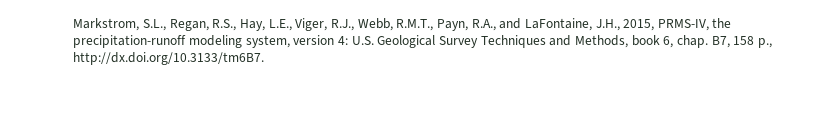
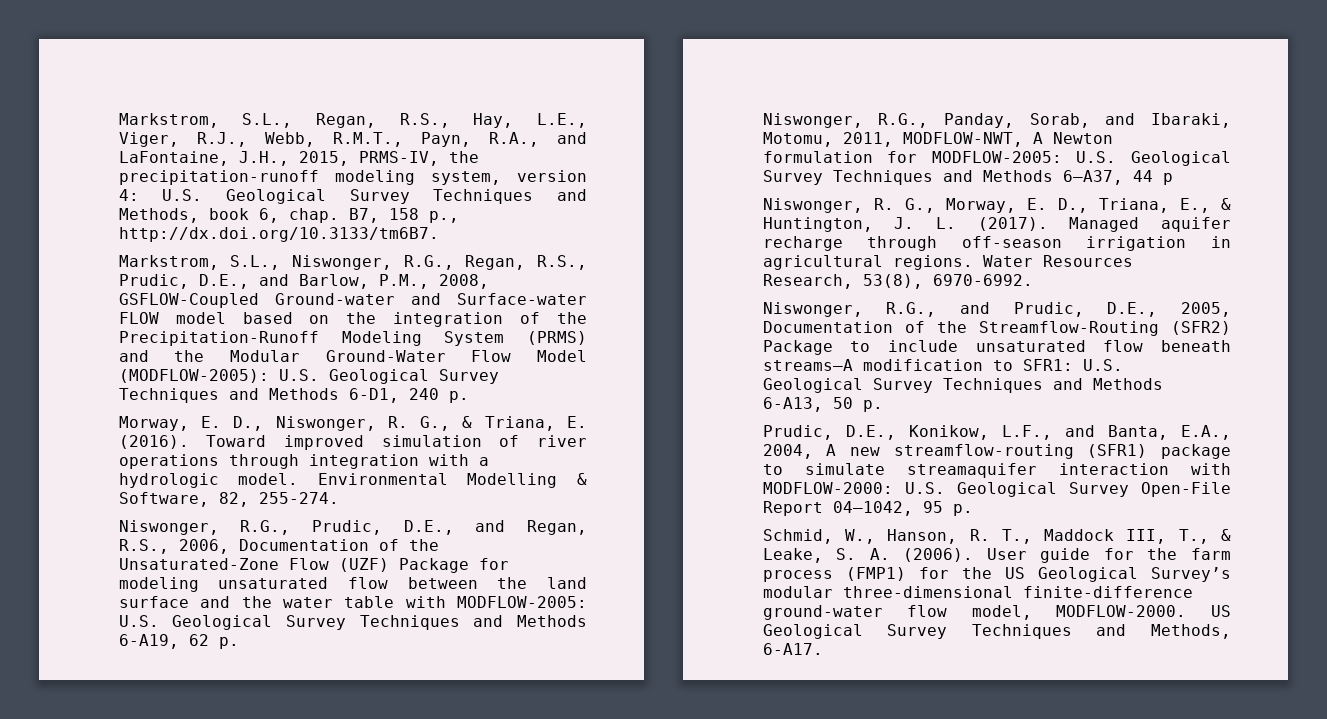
+ Markstrom, S.L., Niswonger, R.G., Regan, R.S., Prudic, D.E., and Barlow, P.M., 2008, GSFLOW-Coupled Ground-water and Surface-water FLOW model based on the integration of the Precipitation-Runoff Modeling System (PRMS) and the Modular Ground-Water Flow Model (MODFLOW-2005): U.S. Geological Survey Techniques and Methods 6-D1, 240 p.
+ Morway, E. D., Niswonger, R. G., & Triana, E. (2016). Toward improved simulation of river operations through integration with a hydrologic model. Environmental Modelling & Software, 82, 255-274.
+ Niswonger, R.G., Prudic, D.E., and Regan, R.S., 2006, Documentation of the Unsaturated-Zone Flow (UZF) Package for modeling unsaturated flow between the land surface and the water table with MODFLOW-2005: U.S. Geological Survey Techniques and Methods 6-A19, 62 p.
+ Niswonger, R.G., Panday, Sorab, and Ibaraki, Motomu, 2011, MODFLOW-NWT, A Newton formulation for MODFLOW-2005: U.S. Geological Survey Techniques and Methods 6–A37, 44 p
+ Niswonger, R. G., Morway, E. D., Triana, E., & Huntington, J. L. (2017). Managed aquifer recharge through off‐season irrigation in agricultural regions. Water Resources Research, 53(8), 6970-6992.
+ Niswonger, R.G., and Prudic, D.E., 2005, Documentation of the Streamflow-Routing (SFR2) Package to include unsaturated flow beneath streams—A modification to SFR1: U.S. Geological Survey Techniques and Methods 6-A13, 50 p.
+ Prudic, D.E., Konikow, L.F., and Banta, E.A., 2004, A new streamflow-routing (SFR1) package to simulate streamaquifer interaction with MODFLOW-2000: U.S. Geological Survey Open-File Report 04–1042, 95 p.
+ Schmid, W., Hanson, R. T., Maddock III, T., & Leake, S. A. (2006). User guide for the farm process (FMP1) for the US Geological Survey’s modular three-dimensional finite-difference ground-water flow model, MODFLOW-2000. US Geological Survey Techniques and Methods, 6-A17.

